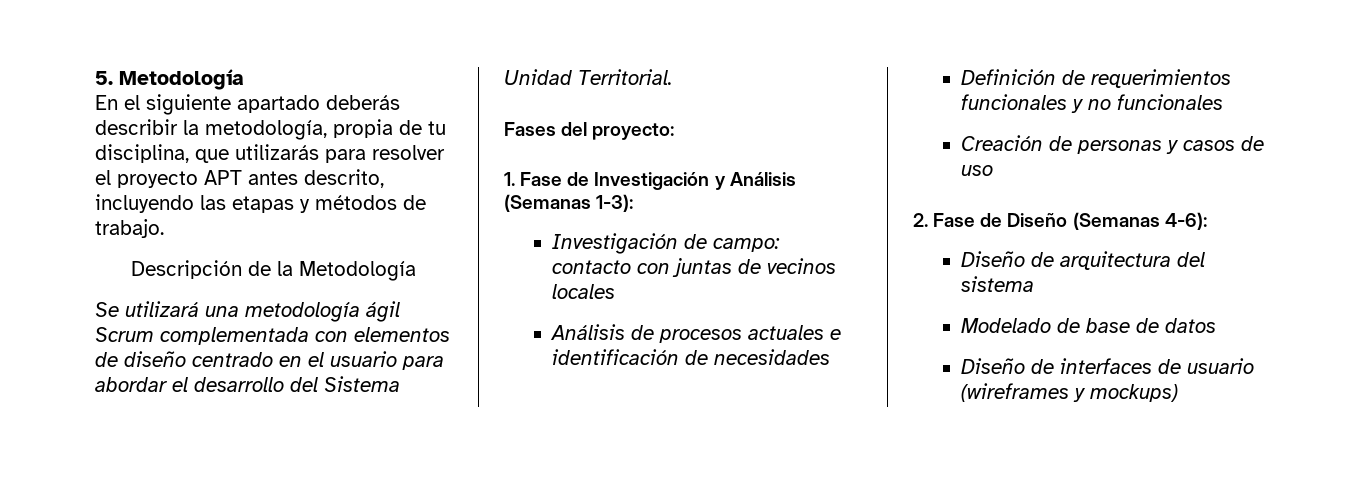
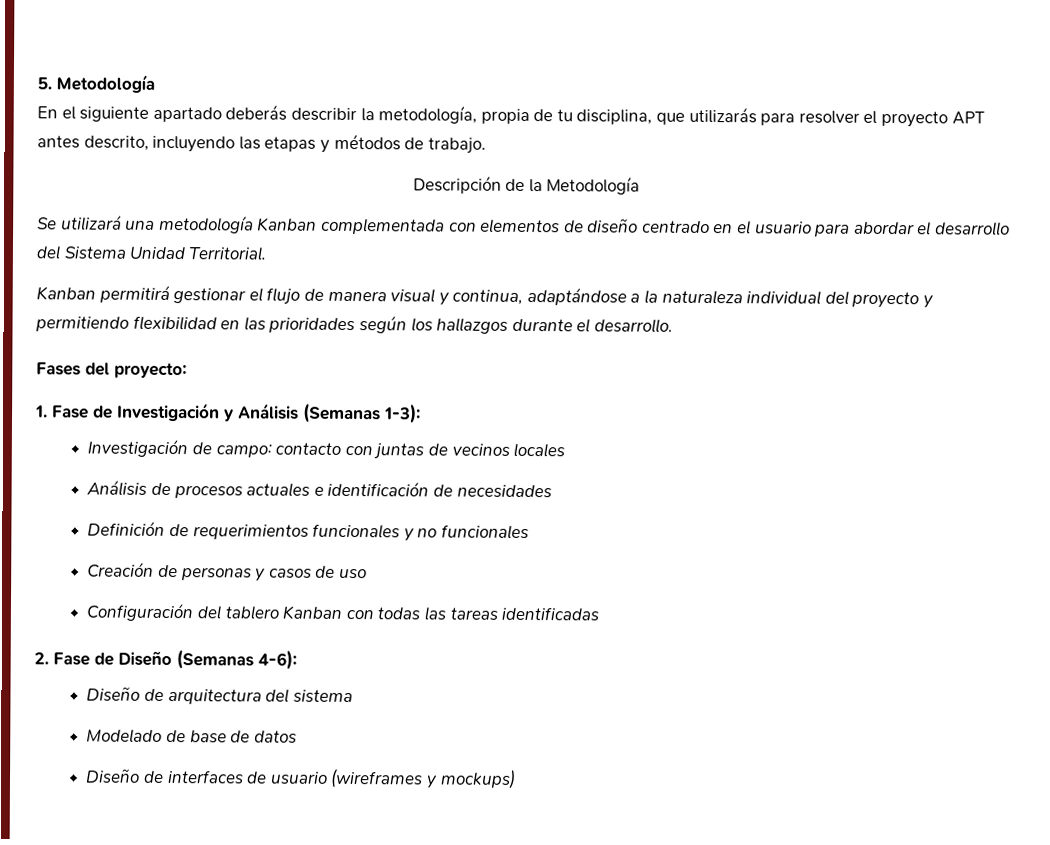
- Se utilizará una metodología ágil Scrum complementada con elementos de diseño centrado en el usuario para abordar el desarrollo del Sistema Unidad Territorial.
+ Se utilizará una metodología Kanban complementada con elementos de diseño centrado en el usuario para abordar el desarrollo del Sistema Unidad Territorial.
+ Kanban permitirá gestionar el flujo de manera visual y continua, adaptándose a la naturaleza individual del proyecto y permitiendo flexibilidad en las prioridades según los hallazgos durante el desarrollo.
+ Configuración del tablero Kanban con todas las tareas identificadas

